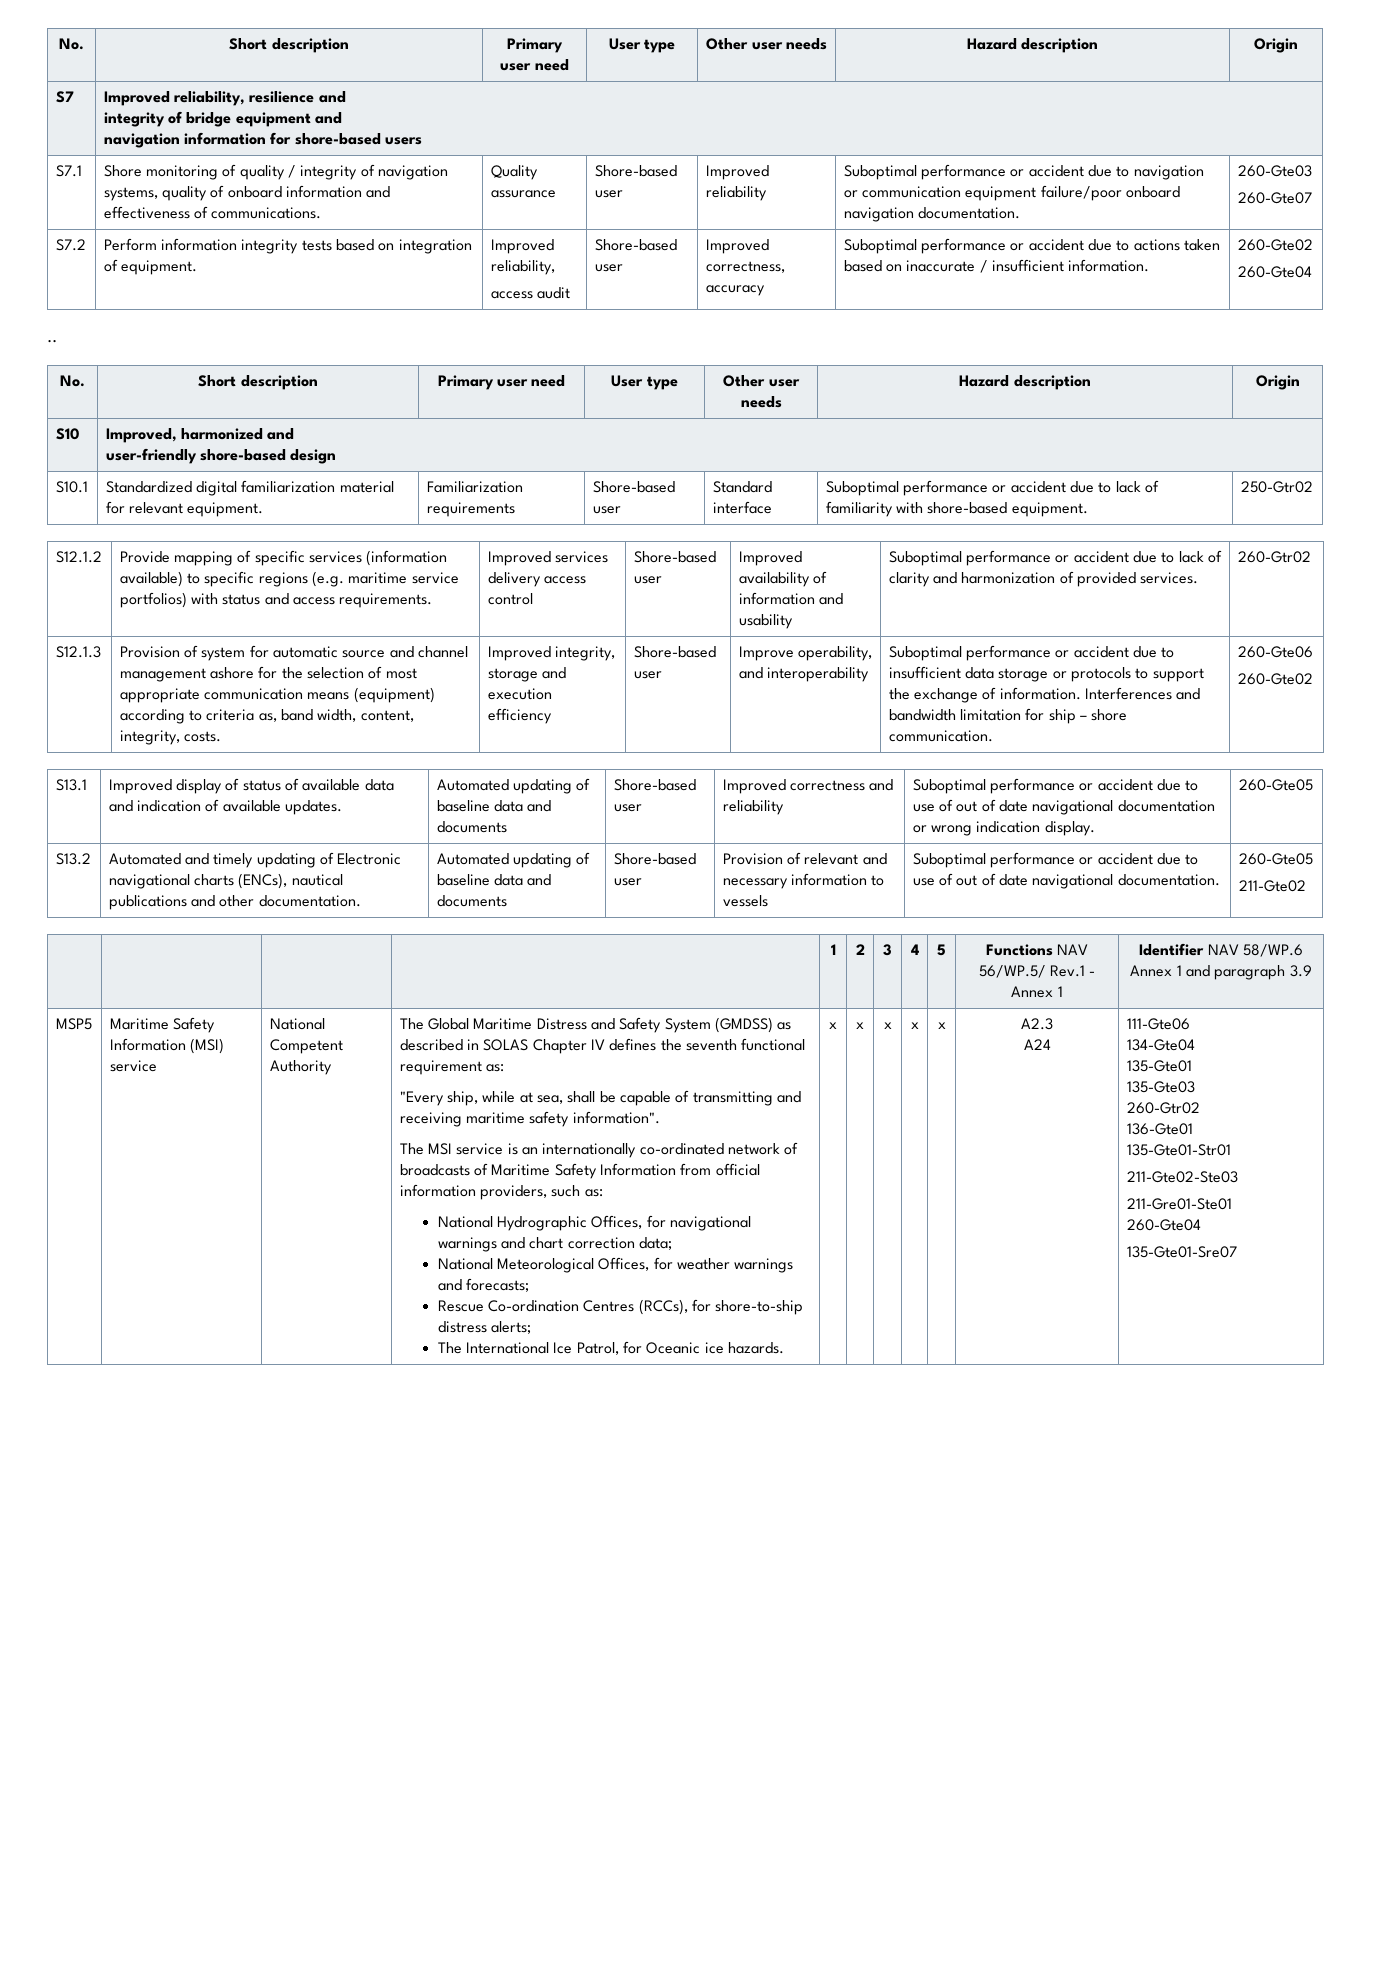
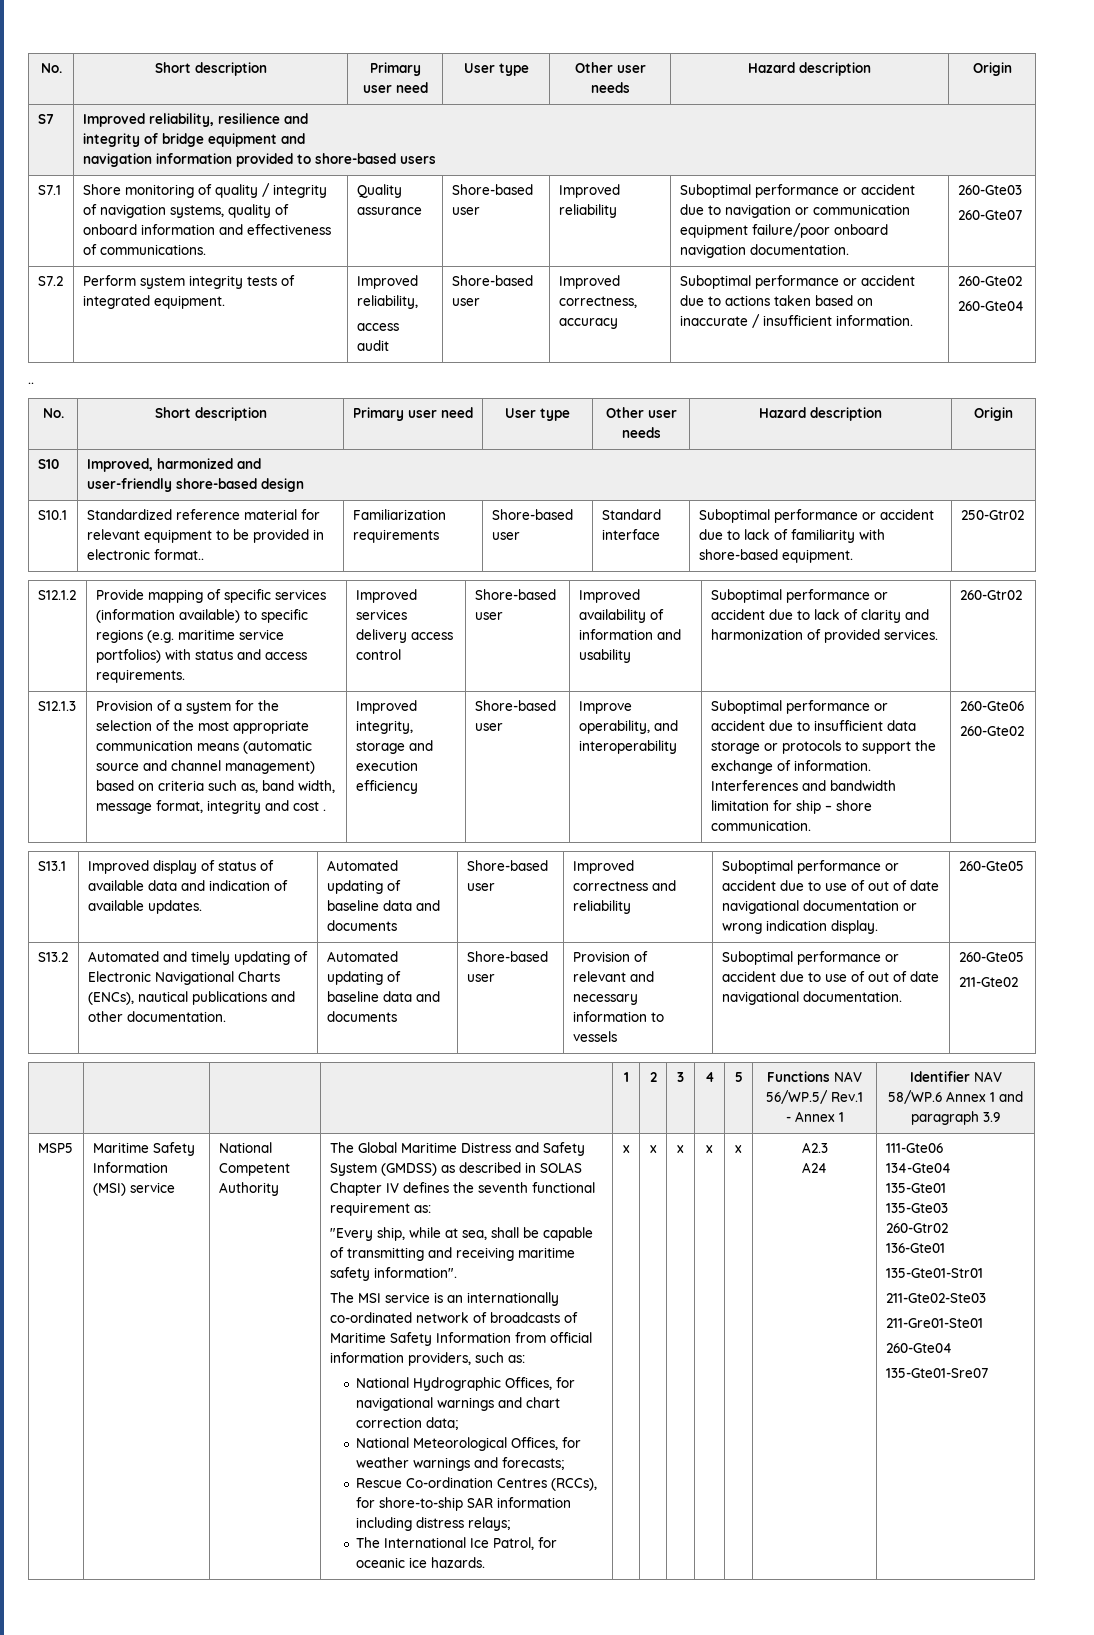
  S7 | Improved reliability, resilience and
  integrity of bridge equipment and
- navigation information for shore-based users
+ navigation information provided to shore-based users
- S7.2 | Perform information integrity tests based on integration of equipment. | Improved reliability,
+ S7.2 | Perform system integrity tests of integrated equipment. | Improved reliability,
- S10.1 | Standardized digital familiarization material for relevant equipment. | Familiarization requirements | Shore-based user | Standard interface | Suboptimal performance or accident due to lack of familiarity with shore-based equipment. | 250-Gtr02
+ S10.1 | Standardized reference material for relevant equipment to be provided in electronic format.. | Familiarization requirements | Shore-based user | Standard interface | Suboptimal performance or accident due to lack of familiarity with shore-based equipment. | 250-Gtr02
- Provision of system for automatic source and channel management ashore for the selection of most appropriate communication means (equipment) according to criteria as, band width, content, integrity, costs.
+ Provision of a system for the selection of the most appropriate communication means (automatic source and channel management) based on criteria such as, band width, message format, integrity and cost .
- Automated and timely updating of Electronic navigational charts (ENCs), nautical publications and other documentation.
+ Automated and timely updating of Electronic Navigational Charts (ENCs), nautical publications and other documentation.
- Rescue Co-ordination Centres (RCCs), for shore-to-ship distress alerts;
+ Rescue Co-ordination Centres (RCCs), for shore-to-ship SAR information including distress relays;
- The International Ice Patrol, for Oceanic ice hazards.
+ The International Ice Patrol, for oceanic ice hazards.

